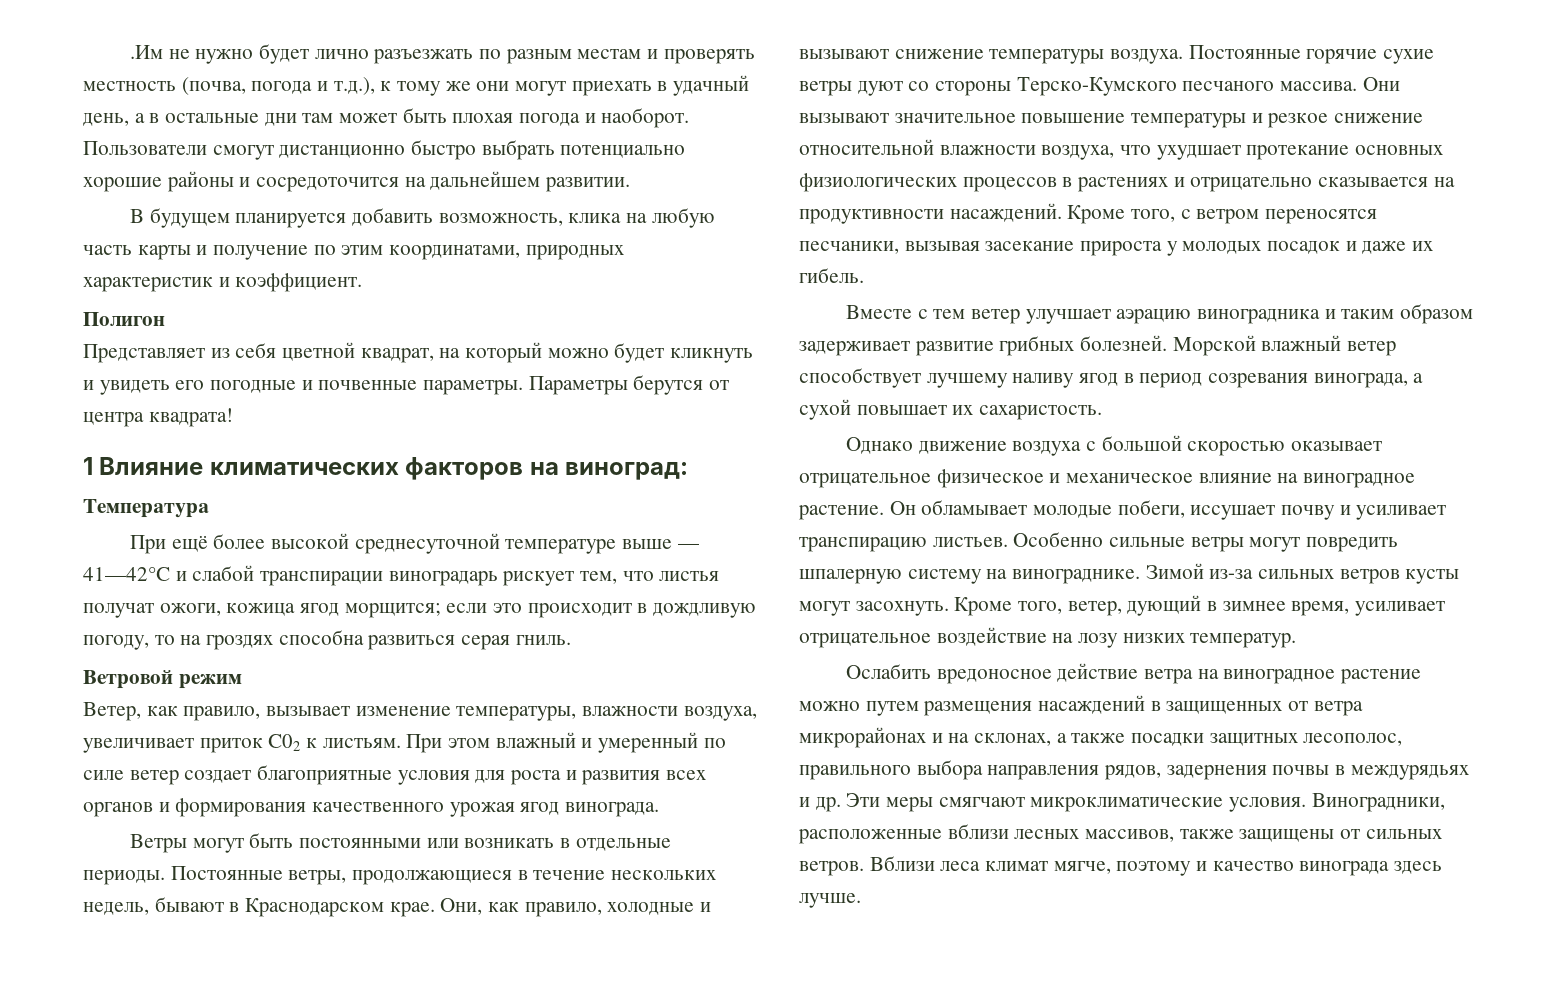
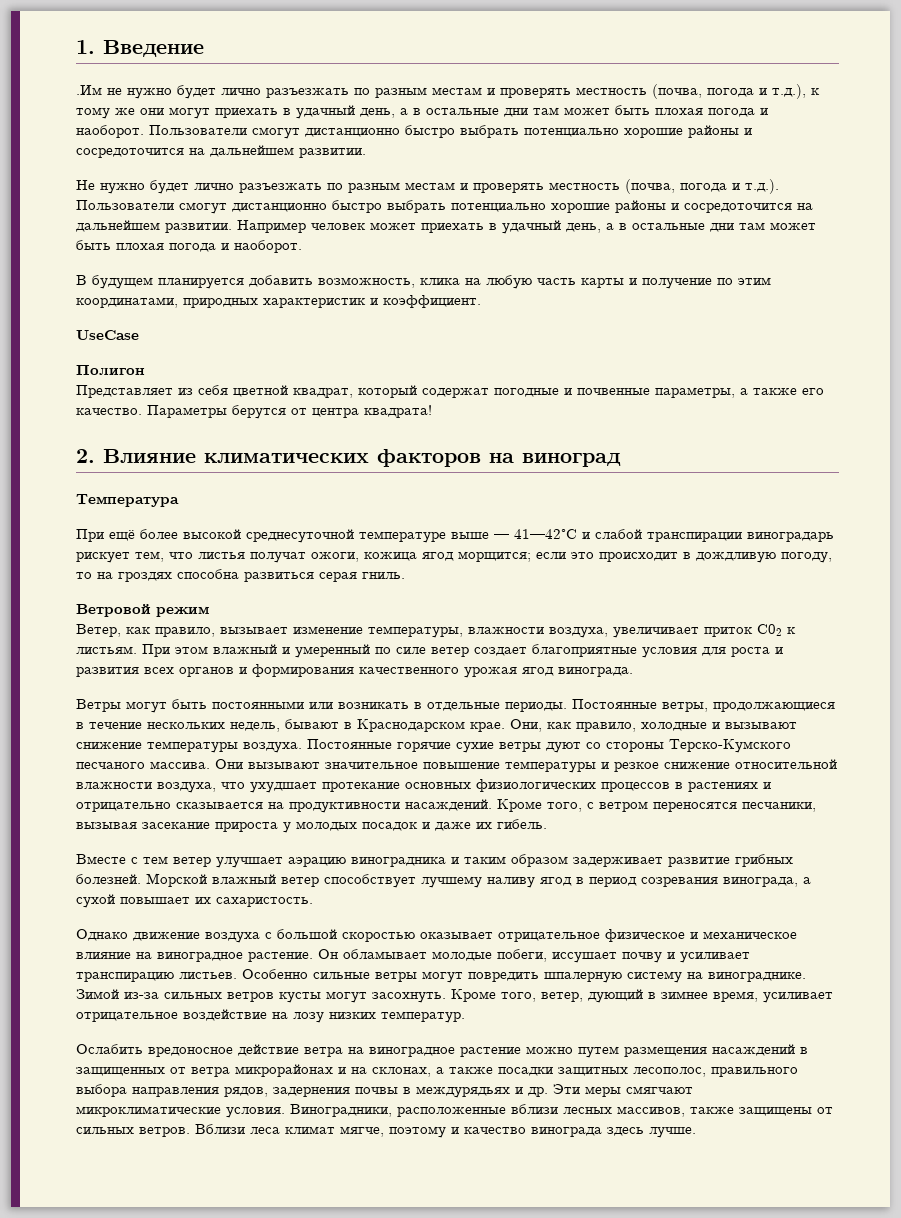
+ 1. Введение
+ Не нужно будет лично разъезжать по разным местам и проверять местность (почва, погода и т.д.). Пользователи смогут дистанционно быстро выбрать потенциально хорошие районы и сосредоточится на дальнейшем развитии. Например человек может приехать в удачный день, а в остальные дни там может быть плохая погода и наоборот.
+ UseCase
- Представляет из себя цветной квадрат, на который можно будет кликнуть и увидеть его погодные и почвенные параметры.
+ Представляет из себя цветной квадрат, который содержат погодные и почвенные параметры, а также его качество.
- 1 Влияние климатических факторов на виноград:
+ 2. Влияние климатических факторов на виноград

